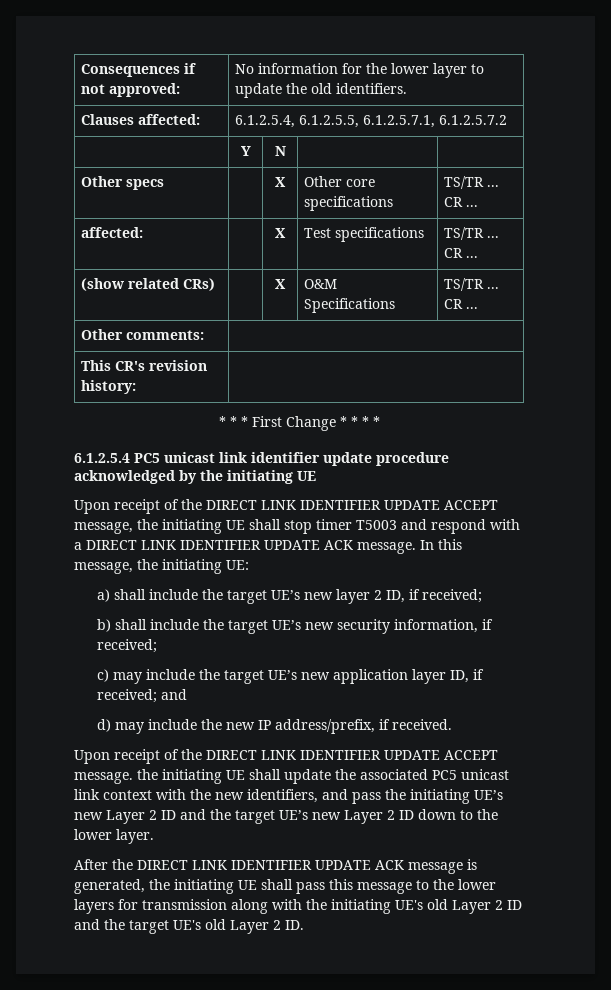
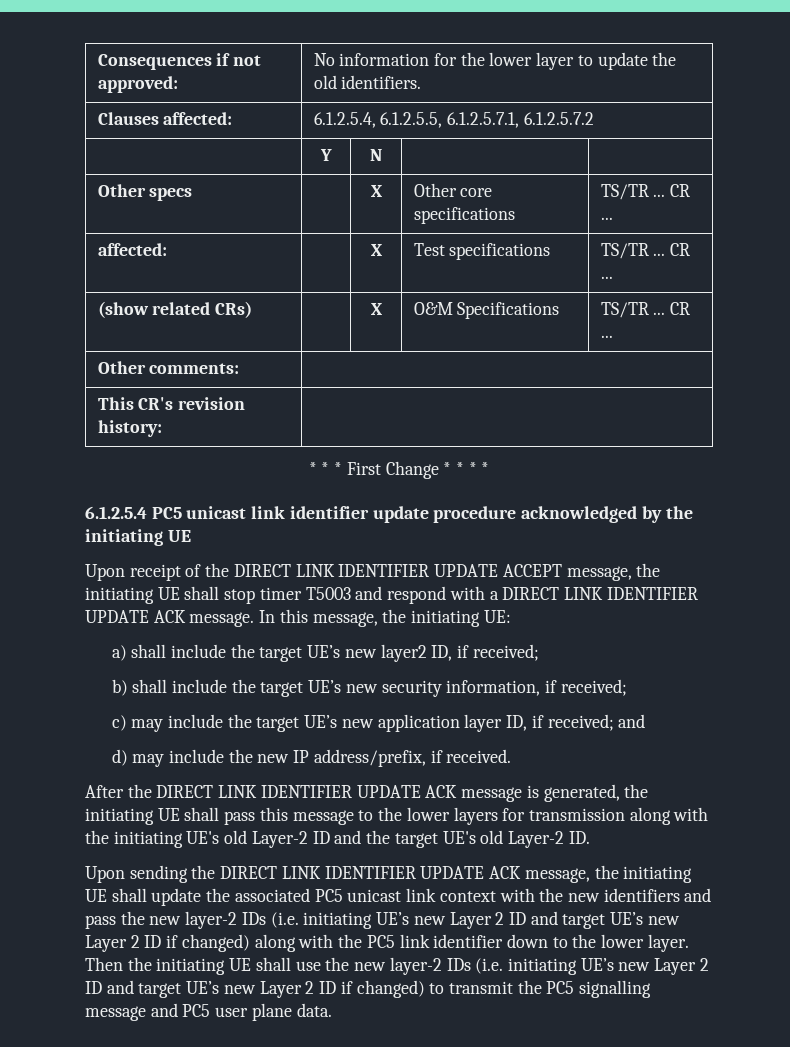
- a) shall include the target UE’s new layer 2 ID, if received;
+ a) shall include the target UE’s new layer2 ID, if received;
- Upon receipt of the DIRECT LINK IDENTIFIER UPDATE ACCEPT message. the initiating UE shall update the associated PC5 unicast link context with the new identifiers, and pass the initiating UE’s new Layer 2 ID and the target UE’s new Layer 2 ID down to the lower layer.
- After the DIRECT LINK IDENTIFIER UPDATE ACK message is generated, the initiating UE shall pass this message to the lower layers for transmission along with the initiating UE's old Layer 2 ID and the target UE's old Layer 2 ID.
+ After the DIRECT LINK IDENTIFIER UPDATE ACK message is generated, the initiating UE shall pass this message to the lower layers for transmission along with the initiating UE's old Layer-2 ID and the target UE's old Layer-2 ID.
+ Upon sending the DIRECT LINK IDENTIFIER UPDATE ACK message, the initiating UE shall update the associated PC5 unicast link context with the new identifiers and pass the new layer-2 IDs (i.e. initiating UE’s new Layer 2 ID and target UE’s new Layer 2 ID if changed) along with the PC5 link identifier down to the lower layer. Then the initiating UE shall use the new layer-2 IDs (i.e. initiating UE’s new Layer 2 ID and target UE’s new Layer 2 ID if changed) to transmit the PC5 signalling message and PC5 user plane data.

